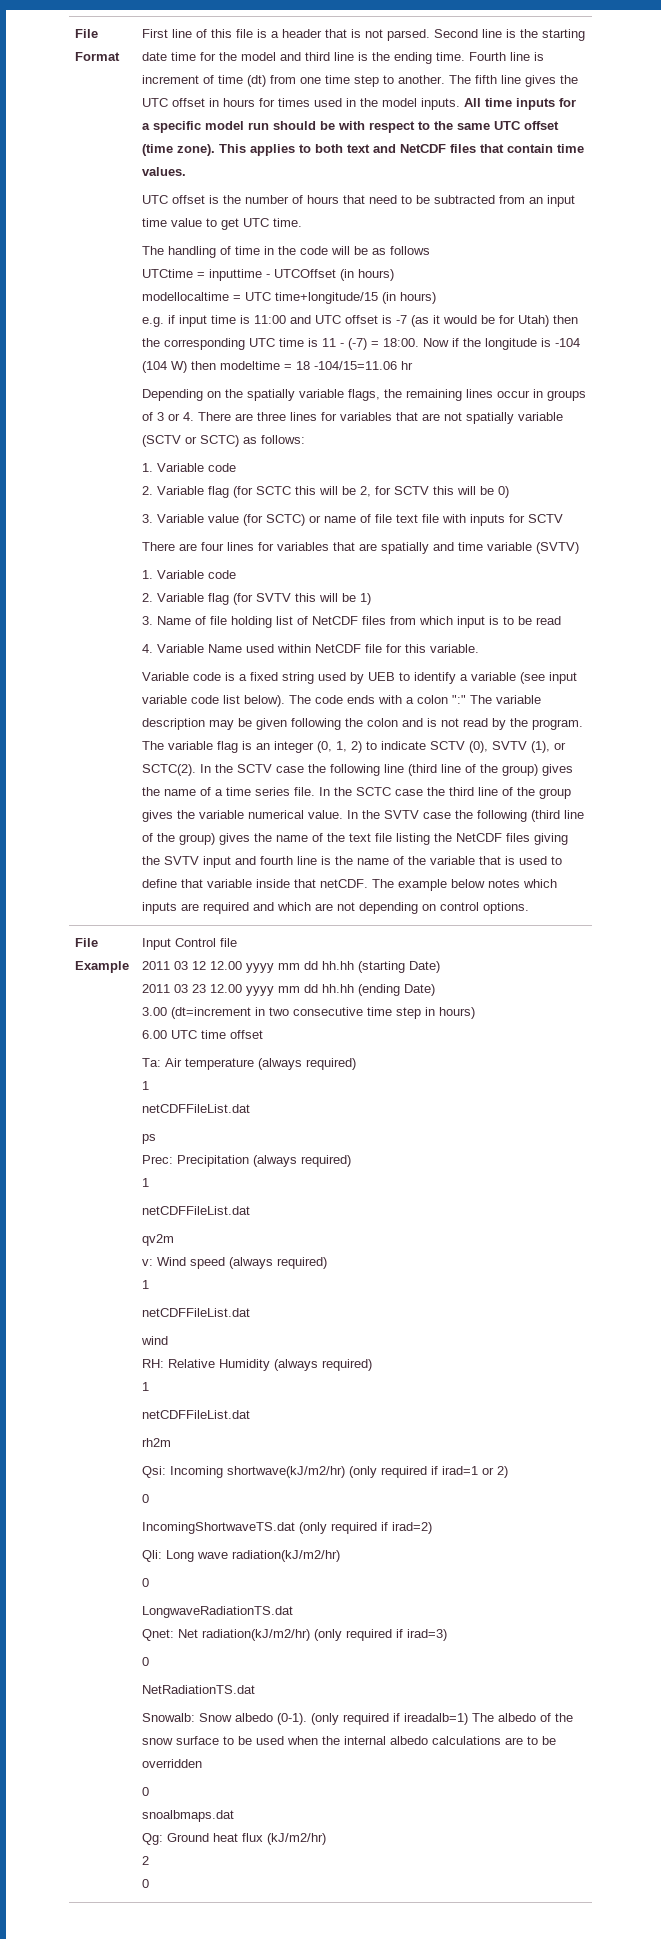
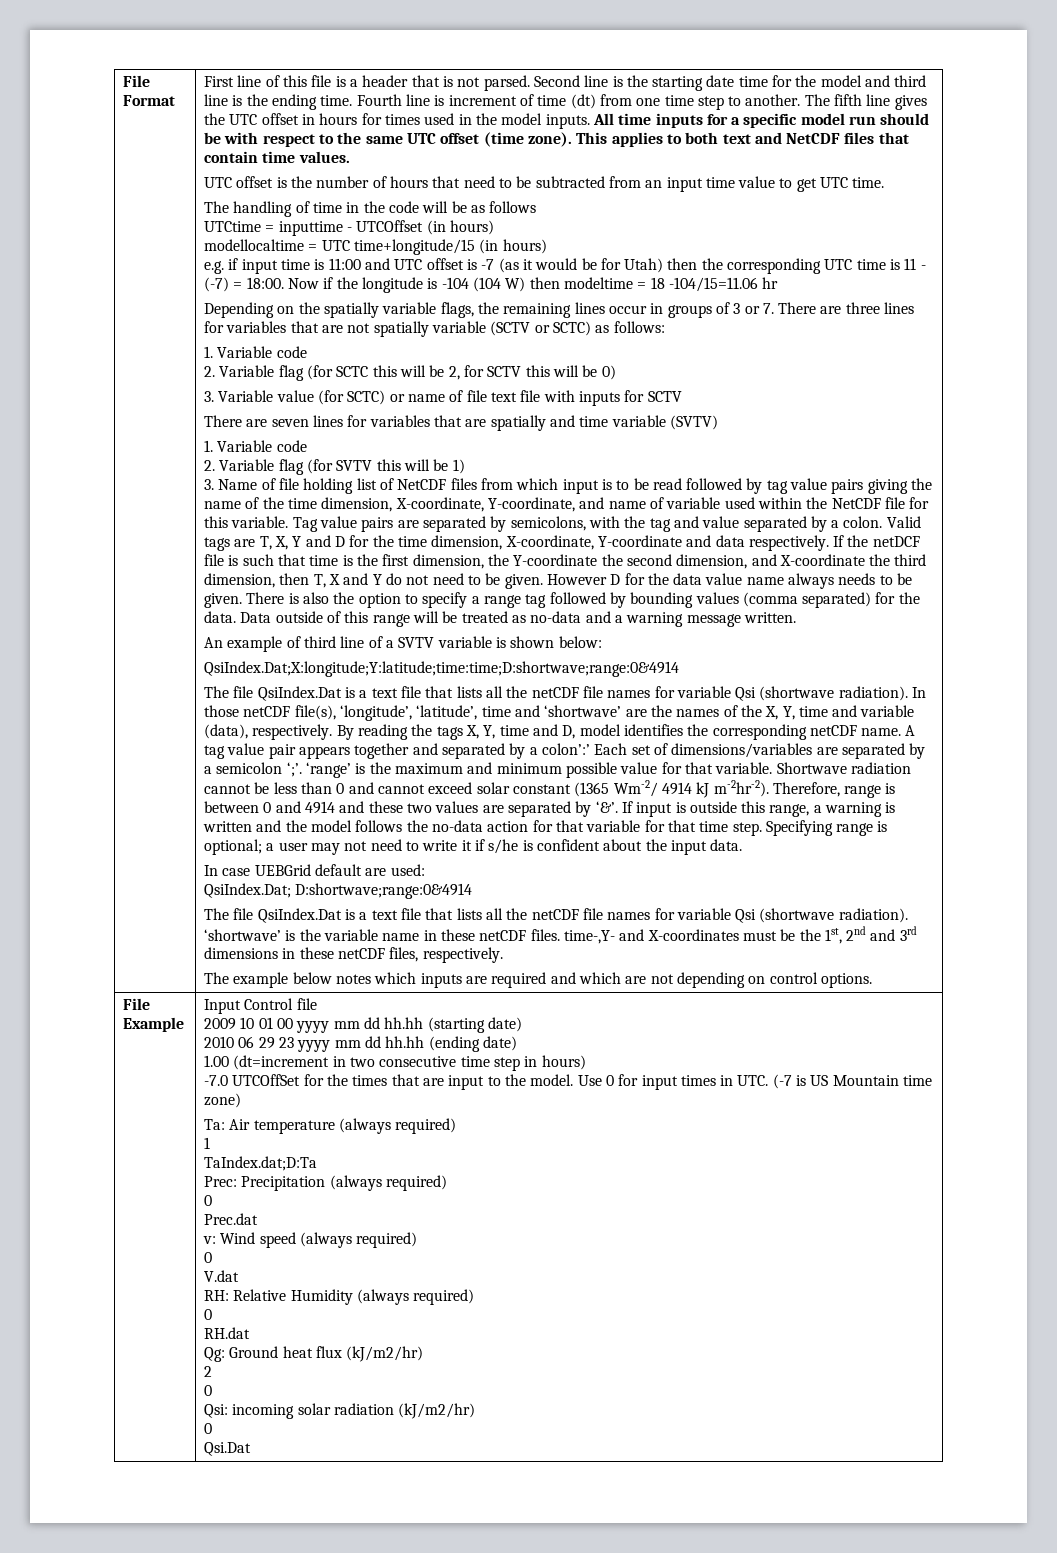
- Depending on the spatially variable flags, the remaining lines occur in groups of 3 or 4. There are three lines for variables that are not spatially variable (SCTV or SCTC) as follows:
+ Depending on the spatially variable flags, the remaining lines occur in groups of 3 or 7. There are three lines for variables that are not spatially variable (SCTV or SCTC) as follows:
- There are four lines for variables that are spatially and time variable (SVTV)
+ There are seven lines for variables that are spatially and time variable (SVTV)
- 3. Name of file holding list of NetCDF files from which input is to be read
- 4. Variable Name used within NetCDF file for this variable.
- Variable code is a fixed string used by UEB to identify a variable (see input variable code list below). The code ends with a colon ":" The variable description may be given following the colon and is not read by the program. The variable flag is an integer (0, 1, 2) to indicate SCTV (0), SVTV (1), or SCTC(2). In the SCTV case the following line (third line of the group) gives the name of a time series file. In the SCTC case the third line of the group gives the variable numerical value. In the SVTV case the following (third line of the group) gives the name of the text file listing the NetCDF files giving the SVTV input and fourth line is the name of the variable that is used to define that variable inside that netCDF. The example below notes which inputs are required and which are not depending on control options.
+ 3. Name of file holding list of NetCDF files from which input is to be read followed by tag value pairs giving the name of the time dimension, X-coordinate, Y-coordinate, and name of variable used within the NetCDF file for this variable. Tag value pairs are separated by semicolons, with the tag and value separated by a colon. Valid tags are T, X, Y and D for the time dimension, X-coordinate, Y-coordinate and data respectively. If the netDCF file is such that time is the first dimension, the Y-coordinate the second dimension, and X-coordinate the third dimension, then T, X and Y do not need to be given. However D for the data value name always needs to be given. There is also the option to specify a range tag followed by bounding values (comma separated) for the data. Data outside of this range will be treated as no-data and a warning message written.
+ An example of third line of a SVTV variable is shown below:
+ QsiIndex.Dat;X:longitude;Y:latitude;time:time;D:shortwave;range:0&4914
+ The file QsiIndex.Dat is a text file that lists all the netCDF file names for variable Qsi (shortwave radiation). In those netCDF file(s), ‘longitude’, ‘latitude’, time and ‘shortwave’ are the names of the X, Y, time and variable (data), respectively. By reading the tags X, Y, time and D, model identifies the corresponding netCDF name. A tag value pair appears together and separated by a colon’:’ Each set of dimensions/variables are separated by a semicolon ‘;’. ‘range’ is the maximum and minimum possible value for that variable. Shortwave radiation cannot be less than 0 and cannot exceed solar constant (1365 Wm-2/ 4914 kJ m-2hr-2). Therefore, range is between 0 and 4914 and these two values are separated by ‘&’. If input is outside this range, a warning is written and the model follows the no-data action for that variable for that time step. Specifying range is optional; a user may not need to write it if s/he is confident about the input data.
+ In case UEBGrid default are used:
+ QsiIndex.Dat; D:shortwave;range:0&4914
+ The file QsiIndex.Dat is a text file that lists all the netCDF file names for variable Qsi (shortwave radiation). ‘shortwave’ is the variable name in these netCDF files. time-,Y- and X-coordinates must be the 1st, 2nd and 3rd dimensions in these netCDF files, respectively.
+ The example below notes which inputs are required and which are not depending on control options.
- 2011 03 12 12.00 yyyy mm dd hh.hh (starting Date)
- 2011 03 23 12.00 yyyy mm dd hh.hh (ending Date)
- 3.00 (dt=increment in two consecutive time step in hours)
+ 2009 10 01 00 yyyy mm dd hh.hh (starting date)
+ 2010 06 29 23 yyyy mm dd hh.hh (ending date)
+ 1.00 (dt=increment in two consecutive time step in hours)
- 6.00 UTC time offset
+ -7.0 UTCOffSet for the times that are input to the model. Use 0 for input times in UTC. (-7 is US Mountain time zone)
  Ta: Air temperature (always required)
  1
- netCDFFileList.dat
- ps
+ TaIndex.dat;D:Ta
  Prec: Precipitation (always required)
- 1
- netCDFFileList.dat
- qv2m
+ 0
+ Prec.dat
  v: Wind speed (always required)
- 1
- netCDFFileList.dat
- wind
+ 0
+ V.dat
  RH: Relative Humidity (always required)
- 1
- netCDFFileList.dat
- rh2m
- Qsi: Incoming shortwave(kJ/m2/hr) (only required if irad=1 or 2)
  0
- IncomingShortwaveTS.dat (only required if irad=2)
- Qli: Long wave radiation(kJ/m2/hr)
- 0
- LongwaveRadiationTS.dat
- Qnet: Net radiation(kJ/m2/hr) (only required if irad=3)
- 0
- NetRadiationTS.dat
- Snowalb: Snow albedo (0-1). (only required if ireadalb=1) The albedo of the snow surface to be used when the internal albedo calculations are to be overridden
- 0
- snoalbmaps.dat
+ RH.dat
+ Qsi: incoming solar radiation (kJ/m2/hr)
+ 0
+ Qsi.Dat

